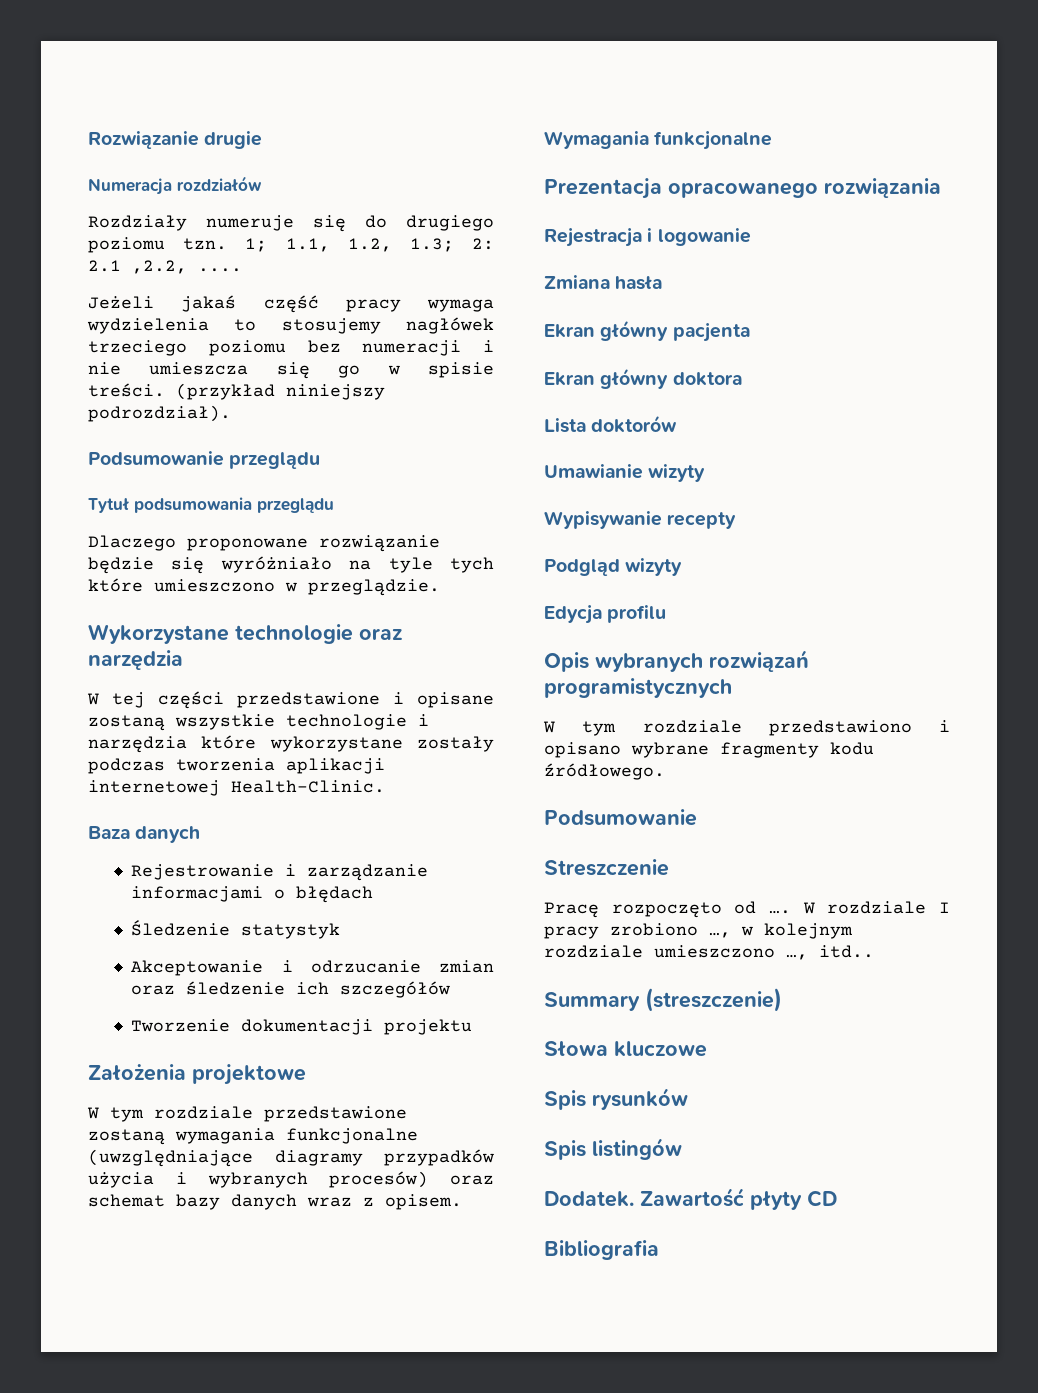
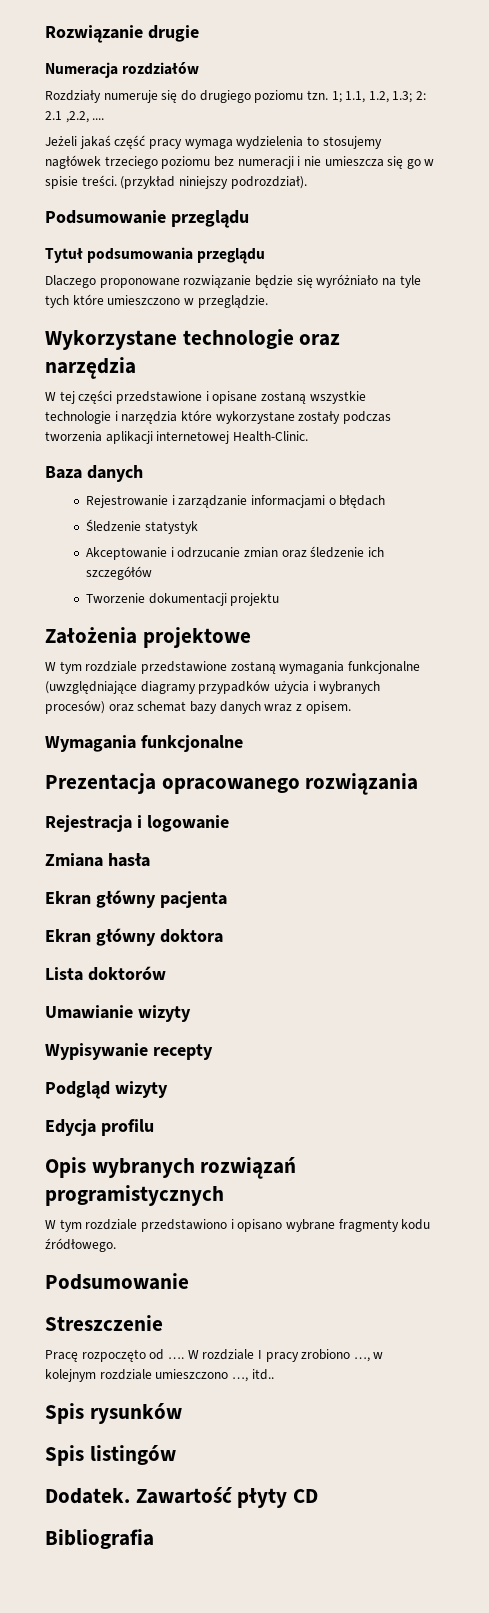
- Summary (streszczenie)
- Słowa kluczowe

